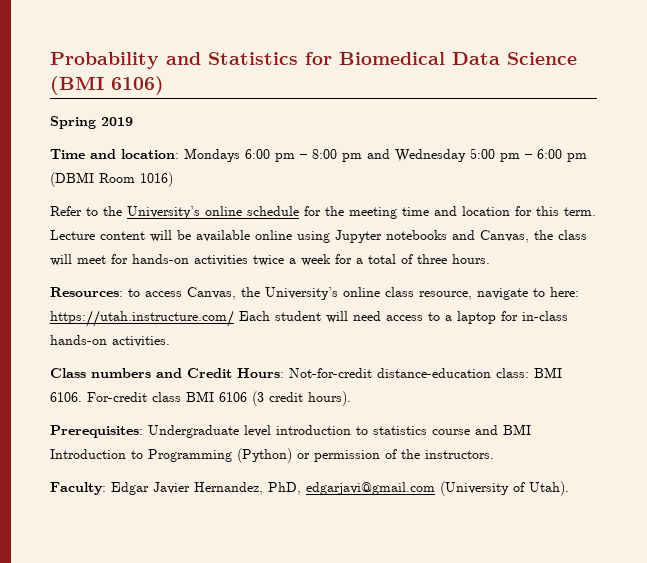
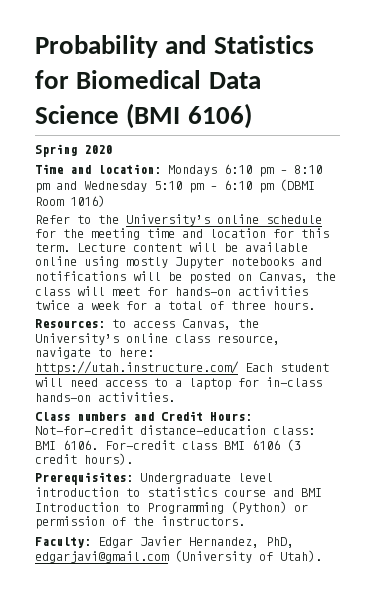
- Spring 2019
+ Spring 2020
- Time and location: Mondays 6:00 pm – 8:00 pm and Wednesday 5:00 pm – 6:00 pm (DBMI Room 1016)
+ Time and location: Mondays 6:10 pm – 8:10 pm and Wednesday 5:10 pm – 6:10 pm (DBMI Room 1016)
- Lecture content will be available online using Jupyter notebooks and Canvas, the class will meet for hands-on activities twice a week for a total of three hours.
+ Lecture content will be available online using mostly Jupyter notebooks and notifications will be posted on Canvas, the class will meet for hands-on activities twice a week for a total of three hours.

